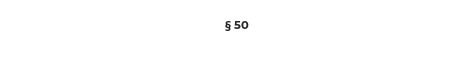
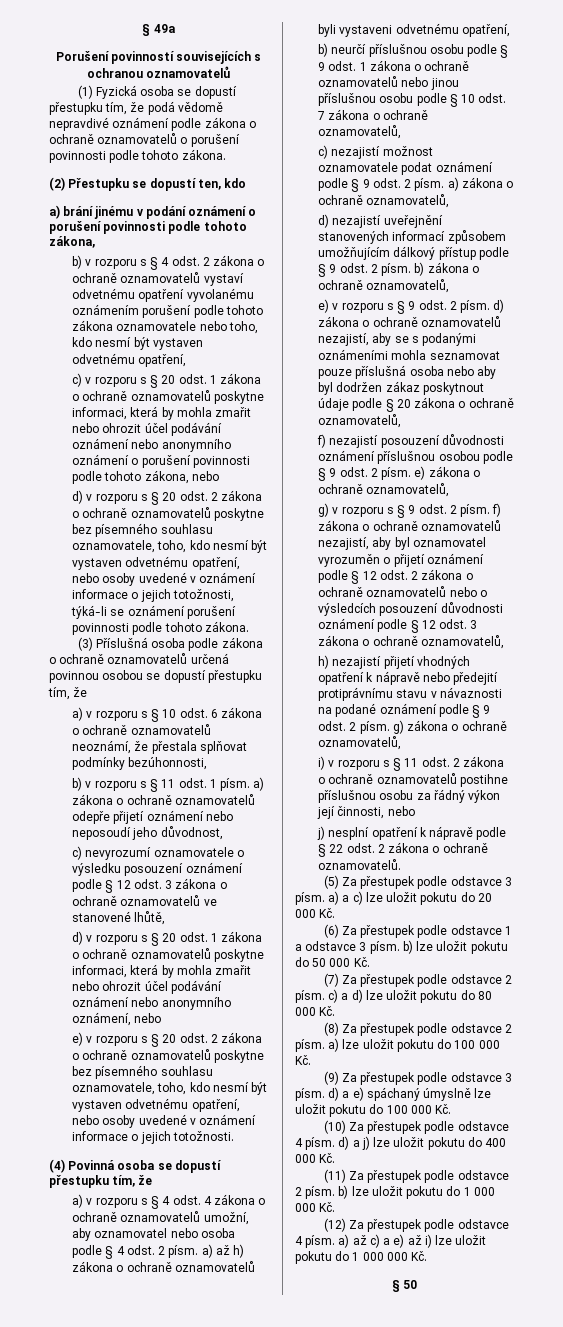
+ § 49a
+ Porušení povinností souvisejících s ochranou oznamovatelů
+ (1) Fyzická osoba se dopustí přestupku tím, že podá vědomě nepravdivé oznámení podle zákona o ochraně oznamovatelů o porušení povinnosti podle tohoto zákona.
+ (2) Přestupku se dopustí ten, kdo
+ a) brání jinému v podání oznámení o porušení povinnosti podle tohoto zákona,
+ b) v rozporu s § 4 odst. 2 zákona o ochraně oznamovatelů vystaví odvetnému opatření vyvolanému oznámením porušení podle tohoto zákona oznamovatele nebo toho, kdo nesmí být vystaven odvetnému opatření,
+ c) v rozporu s § 20 odst. 1 zákona o ochraně oznamovatelů poskytne informaci, která by mohla zmařit nebo ohrozit účel podávání oznámení nebo anonymního oznámení o porušení povinnosti podle tohoto zákona, nebo
+ d) v rozporu s § 20 odst. 2 zákona o ochraně oznamovatelů poskytne bez písemného souhlasu oznamovatele, toho, kdo nesmí být vystaven odvetnému opatření, nebo osoby uvedené v oznámení informace o jejich totožnosti, týká-li se oznámení porušení povinnosti podle tohoto zákona.
+ (3) Příslušná osoba podle zákona o ochraně oznamovatelů určená povinnou osobou se dopustí přestupku tím, že
+ a) v rozporu s § 10 odst. 6 zákona o ochraně oznamovatelů neoznámí, že přestala splňovat podmínky bezúhonnosti,
+ b) v rozporu s § 11 odst. 1 písm. a) zákona o ochraně oznamovatelů odepře přijetí oznámení nebo neposoudí jeho důvodnost,
+ c) nevyrozumí oznamovatele o výsledku posouzení oznámení podle § 12 odst. 3 zákona o ochraně oznamovatelů ve stanovené lhůtě,
+ d) v rozporu s § 20 odst. 1 zákona o ochraně oznamovatelů poskytne informaci, která by mohla zmařit nebo ohrozit účel podávání oznámení nebo anonymního oznámení, nebo
+ e) v rozporu s § 20 odst. 2 zákona o ochraně oznamovatelů poskytne bez písemného souhlasu oznamovatele, toho, kdo nesmí být vystaven odvetnému opatření, nebo osoby uvedené v oznámení informace o jejich totožnosti.
+ (4) Povinná osoba se dopustí přestupku tím, že
+ a) v rozporu s § 4 odst. 4 zákona o ochraně oznamovatelů umožní, aby oznamovatel nebo osoba podle § 4 odst. 2 písm. a) až h) zákona o ochraně oznamovatelů byli vystaveni odvetnému opatření,
+ b) neurčí příslušnou osobu podle § 9 odst. 1 zákona o ochraně oznamovatelů nebo jinou příslušnou osobu podle § 10 odst. 7 zákona o ochraně oznamovatelů,
+ c) nezajistí možnost oznamovatele podat oznámení podle § 9 odst. 2 písm. a) zákona o ochraně oznamovatelů,
+ d) nezajistí uveřejnění stanovených informací způsobem umožňujícím dálkový přístup podle § 9 odst. 2 písm. b) zákona o ochraně oznamovatelů,
+ e) v rozporu s § 9 odst. 2 písm. d) zákona o ochraně oznamovatelů nezajistí, aby se s podanými oznámeními mohla seznamovat pouze příslušná osoba nebo aby byl dodržen zákaz poskytnout údaje podle § 20 zákona o ochraně oznamovatelů,
+ f) nezajistí posouzení důvodnosti oznámení příslušnou osobou podle § 9 odst. 2 písm. e) zákona o ochraně oznamovatelů,
+ g) v rozporu s § 9 odst. 2 písm. f) zákona o ochraně oznamovatelů nezajistí, aby byl oznamovatel vyrozuměn o přijetí oznámení podle § 12 odst. 2 zákona o ochraně oznamovatelů nebo o výsledcích posouzení důvodnosti oznámení podle § 12 odst. 3 zákona o ochraně oznamovatelů,
+ h) nezajistí přijetí vhodných opatření k nápravě nebo předejití protiprávnímu stavu v návaznosti na podané oznámení podle § 9 odst. 2 písm. g) zákona o ochraně oznamovatelů,
+ i) v rozporu s § 11 odst. 2 zákona o ochraně oznamovatelů postihne příslušnou osobu za řádný výkon její činnosti, nebo
+ j) nesplní opatření k nápravě podle § 22 odst. 2 zákona o ochraně oznamovatelů.
+ (5) Za přestupek podle odstavce 3 písm. a) a c) lze uložit pokutu do 20 000 Kč.
+ (6) Za přestupek podle odstavce 1 a odstavce 3 písm. b) lze uložit pokutu do 50 000 Kč.
+ (7) Za přestupek podle odstavce 2 písm. c) a d) lze uložit pokutu do 80 000 Kč.
+ (8) Za přestupek podle odstavce 2 písm. a) lze uložit pokutu do 100 000 Kč.
+ (9) Za přestupek podle odstavce 3 písm. d) a e) spáchaný úmyslně lze uložit pokutu do 100 000 Kč.
+ (10) Za přestupek podle odstavce 4 písm. d) a j) lze uložit pokutu do 400 000 Kč.
+ (11) Za přestupek podle odstavce 2 písm. b) lze uložit pokutu do 1 000 000 Kč.
+ (12) Za přestupek podle odstavce 4 písm. a) až c) a e) až i) lze uložit pokutu do 1 000 000 Kč.

